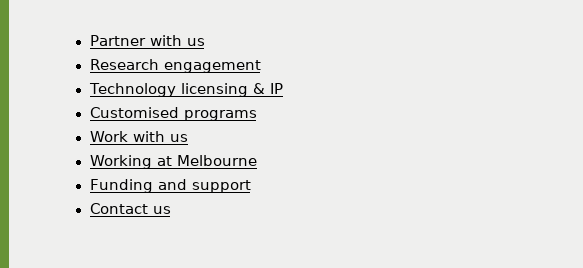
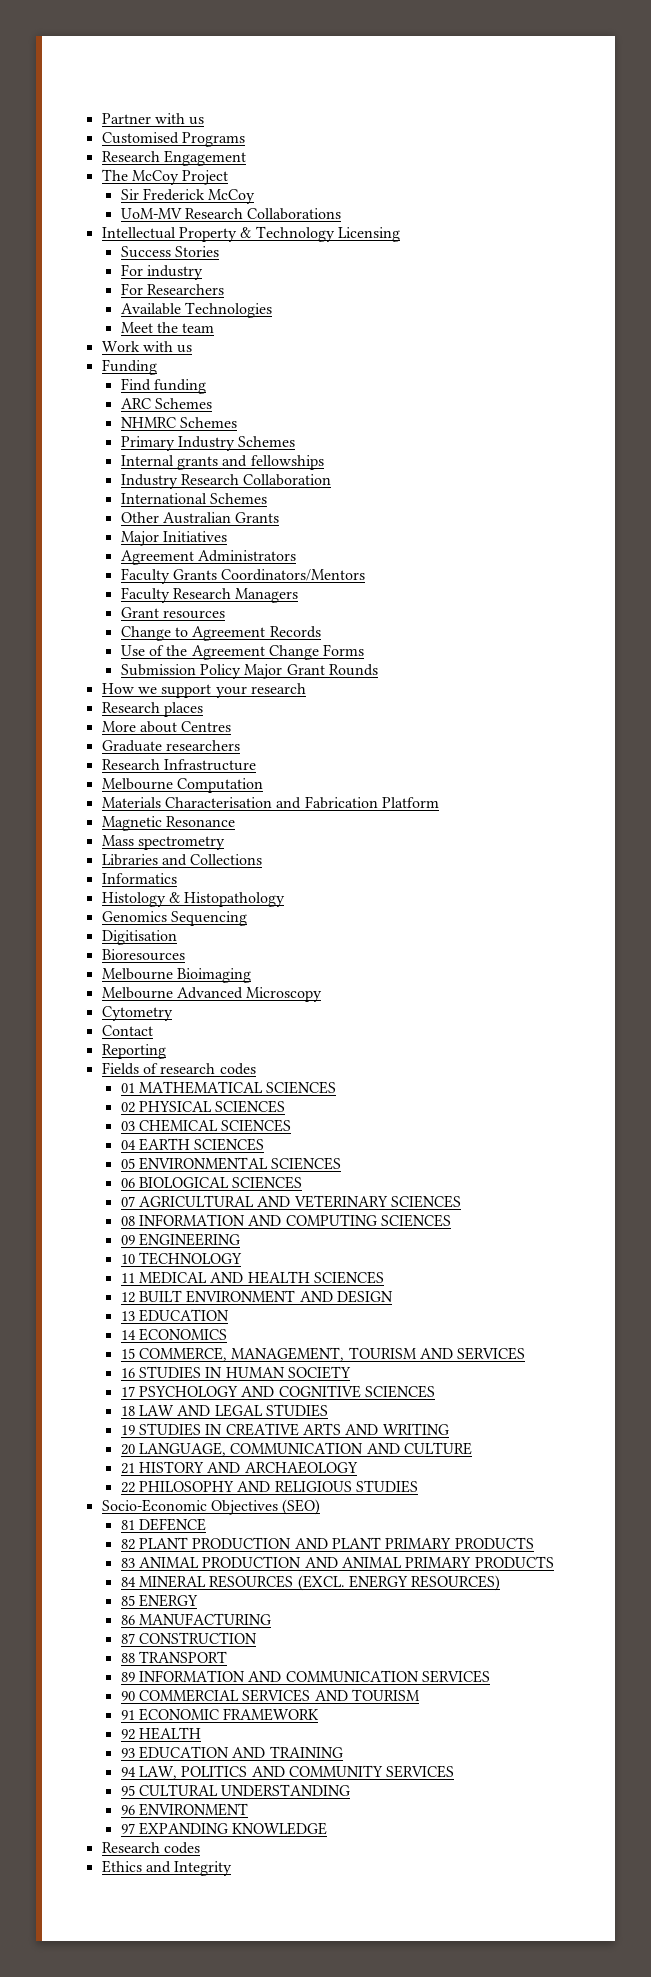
- Research engagement
- Technology licensing & IP
- Customised programs
+ Customised Programs
+ Research Engagement
+ The McCoy Project
+ Sir Frederick McCoy
+ UoM-MV Research Collaborations
+ Intellectual Property & Technology Licensing
+ Success Stories
+ For industry
+ For Researchers
+ Available Technologies
+ Meet the team
  Work with us
- Working at Melbourne
- Funding and support
- Contact us
+ Funding
+ Find funding
+ ARC Schemes
+ NHMRC Schemes
+ Primary Industry Schemes
+ Internal grants and fellowships
+ Industry Research Collaboration
+ International Schemes
+ Other Australian Grants
+ Major Initiatives
+ Agreement Administrators
+ Faculty Grants Coordinators/Mentors
+ Faculty Research Managers
+ Grant resources
+ Change to Agreement Records
+ Use of the Agreement Change Forms
+ Submission Policy Major Grant Rounds
+ How we support your research
+ Research places
+ More about Centres
+ Graduate researchers
+ Research Infrastructure
+ Melbourne Computation
+ Materials Characterisation and Fabrication Platform
+ Magnetic Resonance
+ Mass spectrometry
+ Libraries and Collections
+ Informatics
+ Histology & Histopathology
+ Genomics Sequencing
+ Digitisation
+ Bioresources
+ Melbourne Bioimaging
+ Melbourne Advanced Microscopy
+ Cytometry
+ Contact
+ Reporting
+ Fields of research codes
+ 01 MATHEMATICAL SCIENCES
+ 02 PHYSICAL SCIENCES
+ 03 CHEMICAL SCIENCES
+ 04 EARTH SCIENCES
+ 05 ENVIRONMENTAL SCIENCES
+ 06 BIOLOGICAL SCIENCES
+ 07 AGRICULTURAL AND VETERINARY SCIENCES
+ 08 INFORMATION AND COMPUTING SCIENCES
+ 09 ENGINEERING
+ 10 TECHNOLOGY
+ 11 MEDICAL AND HEALTH SCIENCES
+ 12 BUILT ENVIRONMENT AND DESIGN
+ 13 EDUCATION
+ 14 ECONOMICS
+ 15 COMMERCE, MANAGEMENT, TOURISM AND SERVICES
+ 16 STUDIES IN HUMAN SOCIETY
+ 17 PSYCHOLOGY AND COGNITIVE SCIENCES
+ 18 LAW AND LEGAL STUDIES
+ 19 STUDIES IN CREATIVE ARTS AND WRITING
+ 20 LANGUAGE, COMMUNICATION AND CULTURE
+ 21 HISTORY AND ARCHAEOLOGY
+ 22 PHILOSOPHY AND RELIGIOUS STUDIES
+ Socio-Economic Objectives (SEO)
+ 81 DEFENCE
+ 82 PLANT PRODUCTION AND PLANT PRIMARY PRODUCTS
+ 83 ANIMAL PRODUCTION AND ANIMAL PRIMARY PRODUCTS
+ 84 MINERAL RESOURCES (EXCL. ENERGY RESOURCES)
+ 85 ENERGY
+ 86 MANUFACTURING
+ 87 CONSTRUCTION
+ 88 TRANSPORT
+ 89 INFORMATION AND COMMUNICATION SERVICES
+ 90 COMMERCIAL SERVICES AND TOURISM
+ 91 ECONOMIC FRAMEWORK
+ 92 HEALTH
+ 93 EDUCATION AND TRAINING
+ 94 LAW, POLITICS AND COMMUNITY SERVICES
+ 95 CULTURAL UNDERSTANDING
+ 96 ENVIRONMENT
+ 97 EXPANDING KNOWLEDGE
+ Research codes
+ Ethics and Integrity

